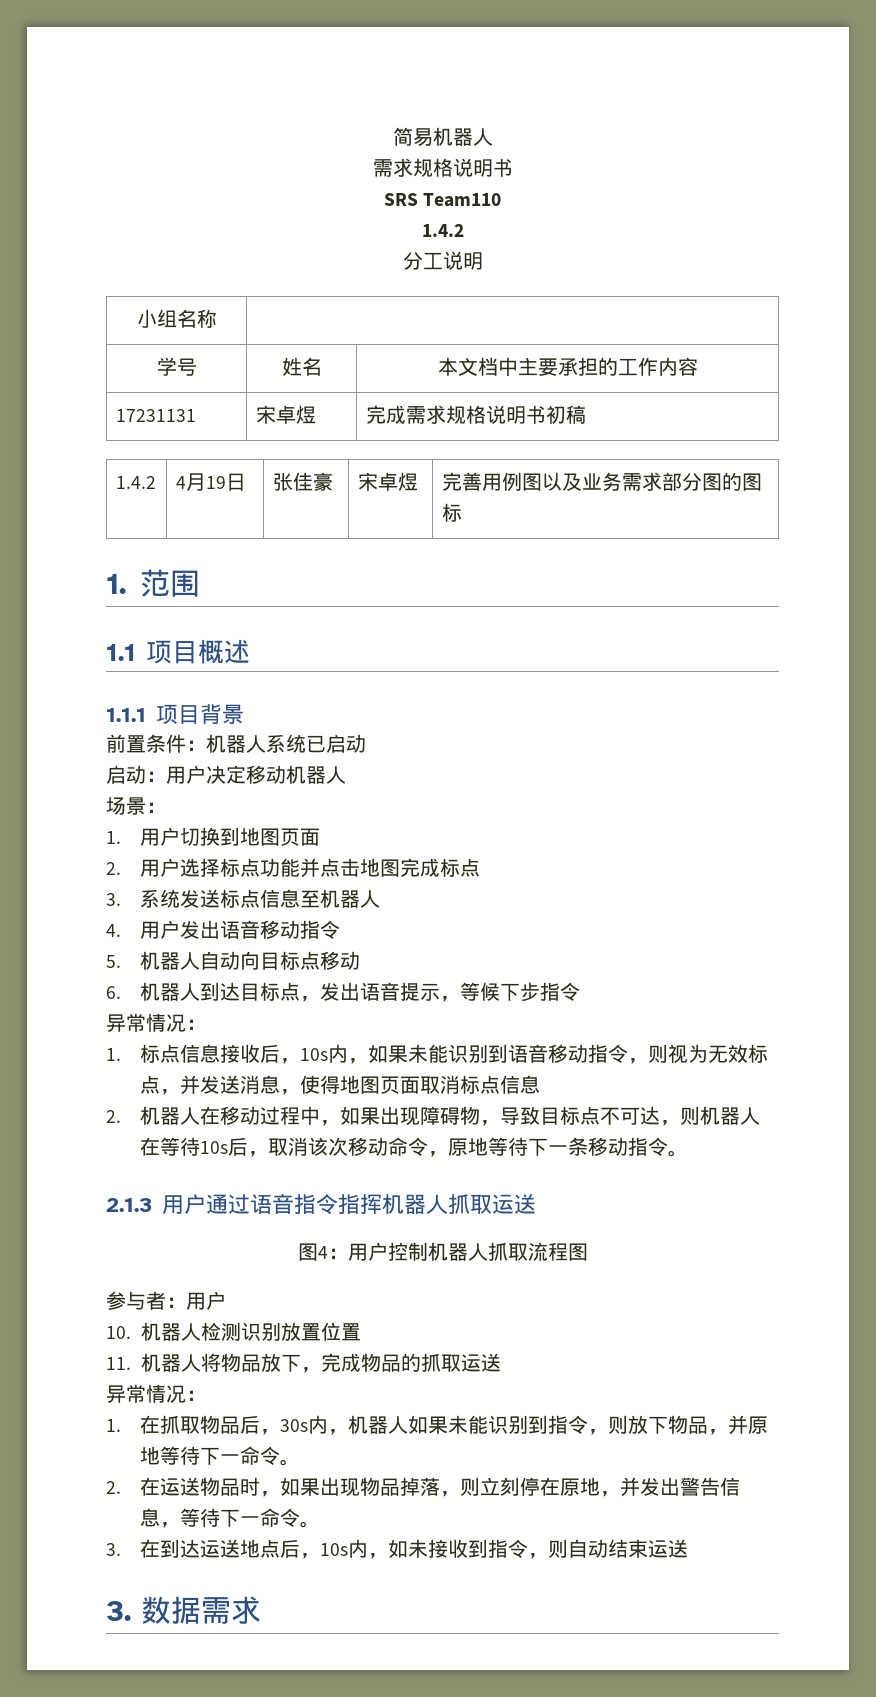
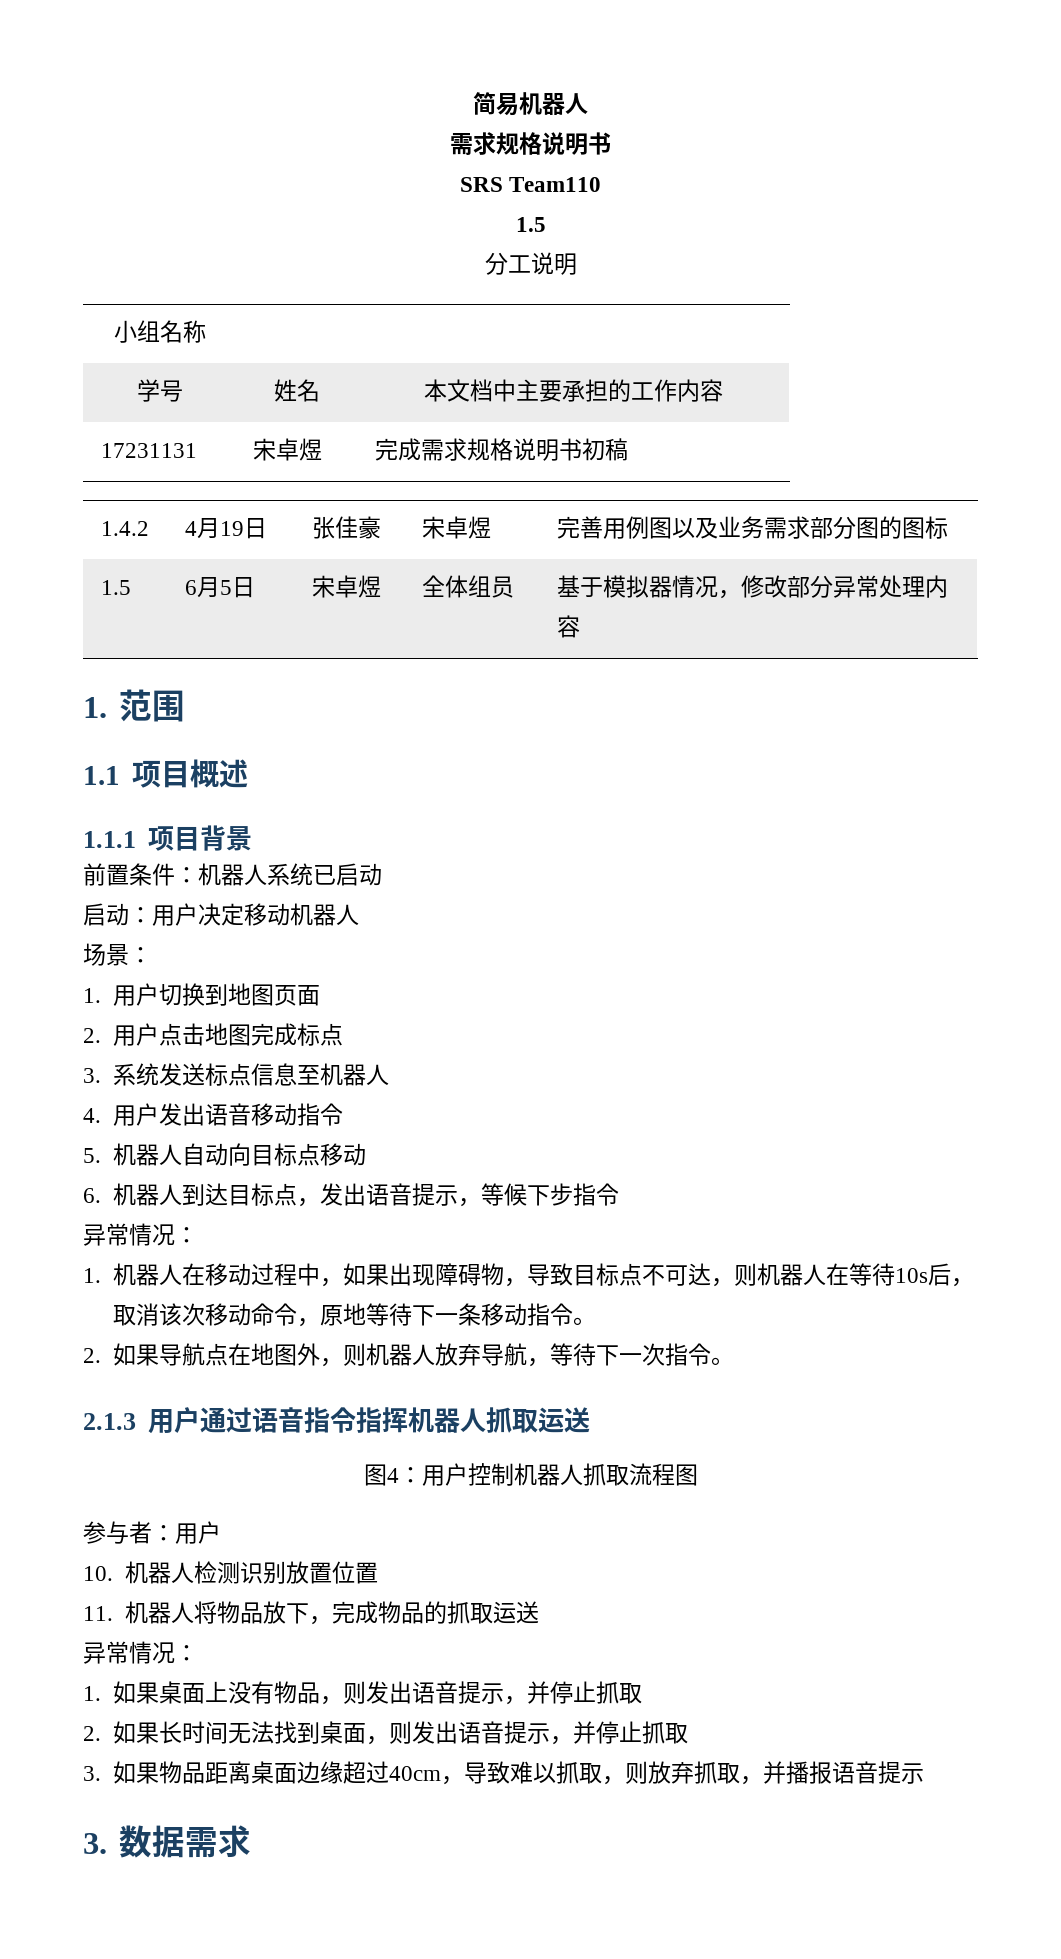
  SRS Team110
- 1.4.2
+ 1.5
+ 1.5 | 6月5日 | 宋卓煜 | 全体组员 | 基于模拟器情况，修改部分异常处理内容
- 2.用户选择标点功能并点击地图完成标点
+ 2.用户点击地图完成标点
- 1.标点信息接收后，10s内，如果未能识别到语音移动指令，则视为无效标点，并发送消息，使得地图页面取消标点信息
- 2.机器人在移动过程中，如果出现障碍物，导致目标点不可达，则机器人在等待10s后，取消该次移动命令，原地等待下一条移动指令。
+ 1.机器人在移动过程中，如果出现障碍物，导致目标点不可达，则机器人在等待10s后，取消该次移动命令，原地等待下一条移动指令。
+ 2.如果导航点在地图外，则机器人放弃导航，等待下一次指令。
- 1.在抓取物品后，30s内，机器人如果未能识别到指令，则放下物品，并原地等待下一命令。
- 2.在运送物品时，如果出现物品掉落，则立刻停在原地，并发出警告信息，等待下一命令。
- 3.在到达运送地点后，10s内，如未接收到指令，则自动结束运送
+ 1.如果桌面上没有物品，则发出语音提示，并停止抓取
+ 2.如果长时间无法找到桌面，则发出语音提示，并停止抓取
+ 3.如果物品距离桌面边缘超过40cm，导致难以抓取，则放弃抓取，并播报语音提示

